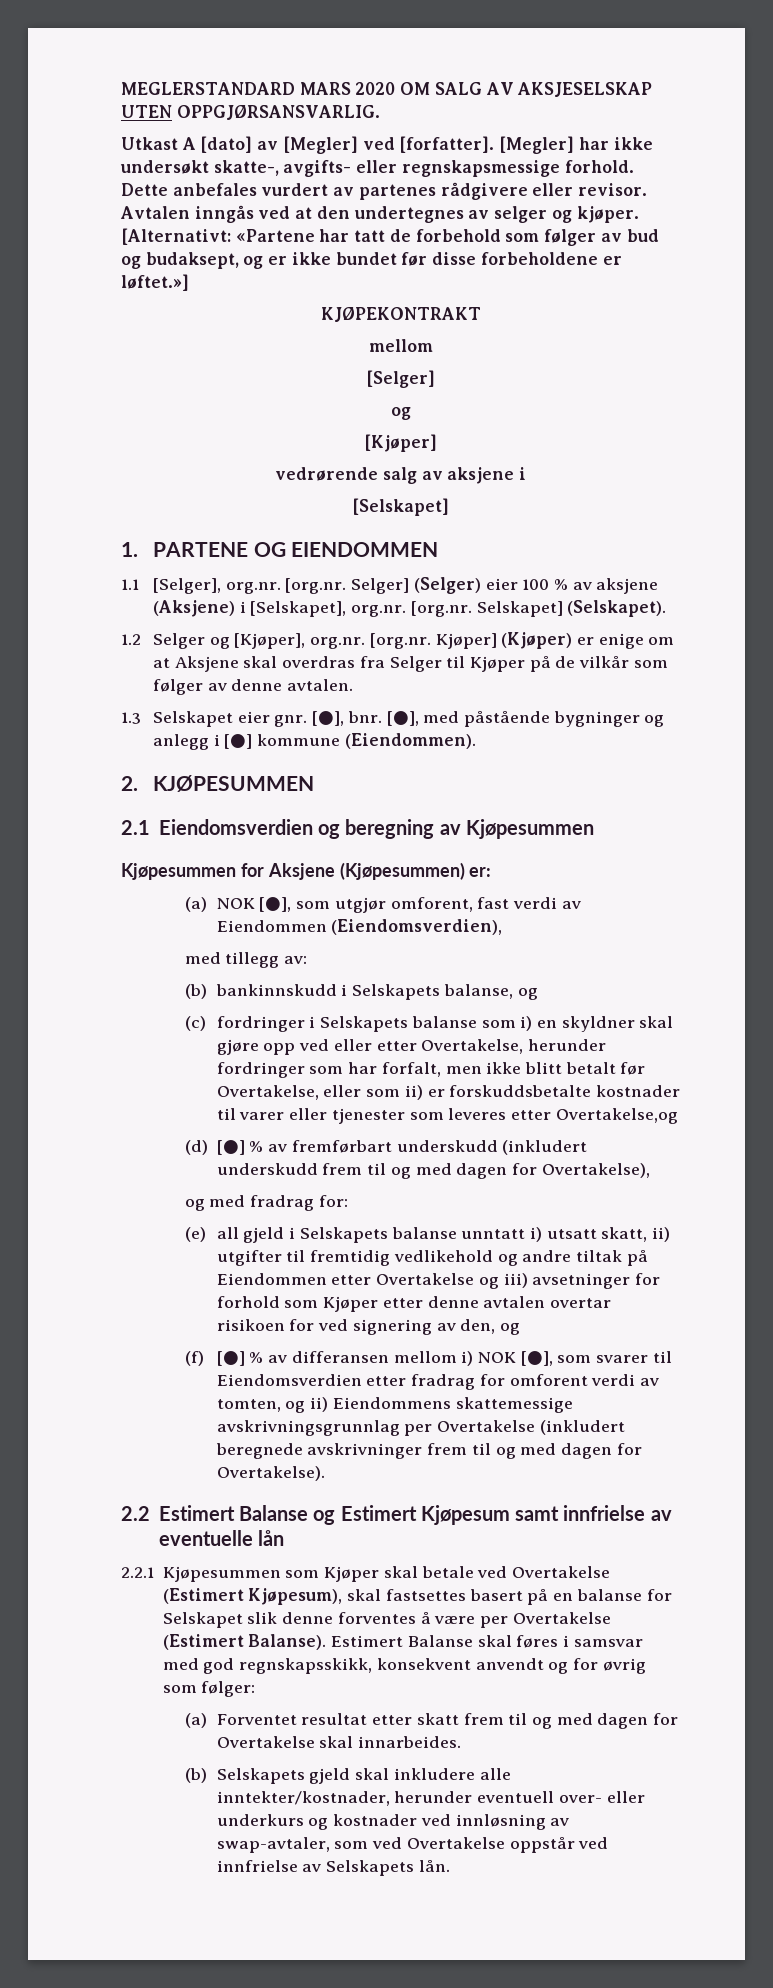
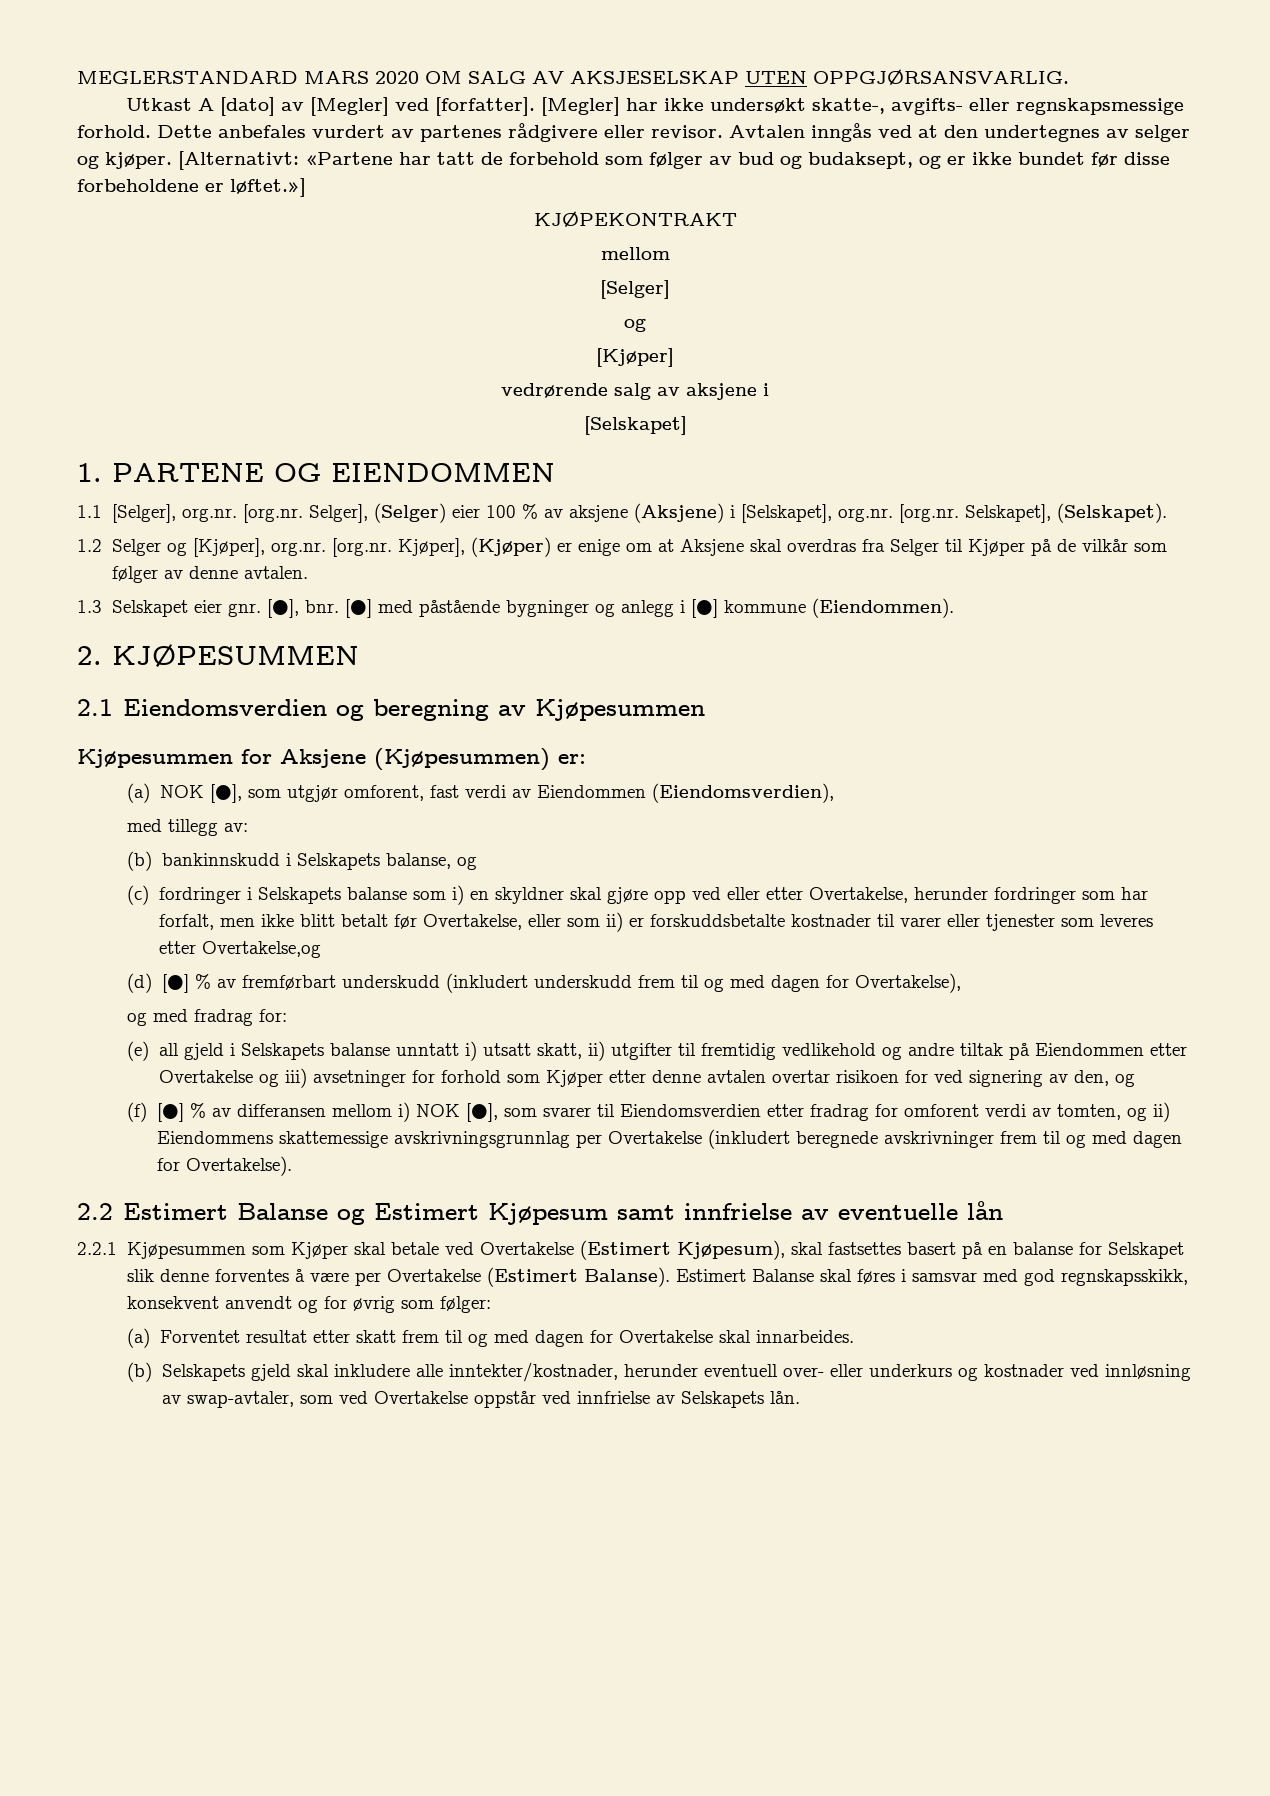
- 1.1 [Selger], org.nr. [org.nr. Selger] (Selger) eier 100 % av aksjene (Aksjene) i [Selskapet], org.nr. [org.nr. Selskapet] (Selskapet).
+ 1.1 [Selger], org.nr. [org.nr. Selger], (Selger) eier 100 % av aksjene (Aksjene) i [Selskapet], org.nr. [org.nr. Selskapet], (Selskapet).
- 1.2 Selger og [Kjøper], org.nr. [org.nr. Kjøper] (Kjøper) er enige om at Aksjene skal overdras fra Selger til Kjøper på de vilkår som følger av denne avtalen.
+ 1.2 Selger og [Kjøper], org.nr. [org.nr. Kjøper], (Kjøper) er enige om at Aksjene skal overdras fra Selger til Kjøper på de vilkår som følger av denne avtalen.
- [●], med påstående bygninger og anlegg i [●] kommune (Eiendommen).
+ [●] med påstående bygninger og anlegg i [●] kommune (Eiendommen).

